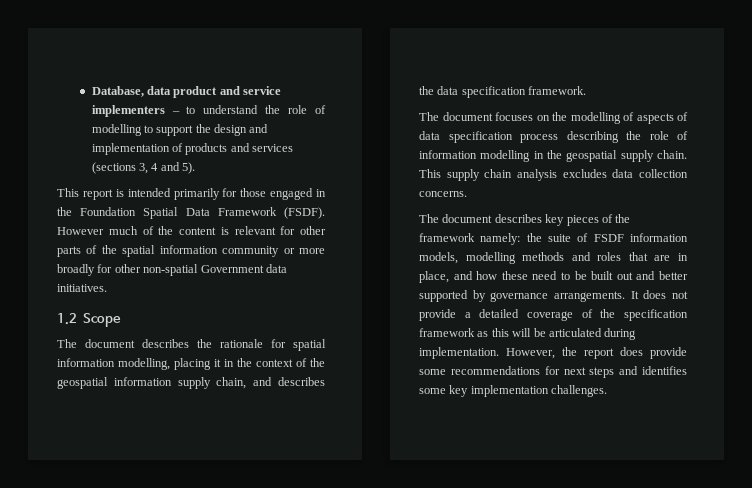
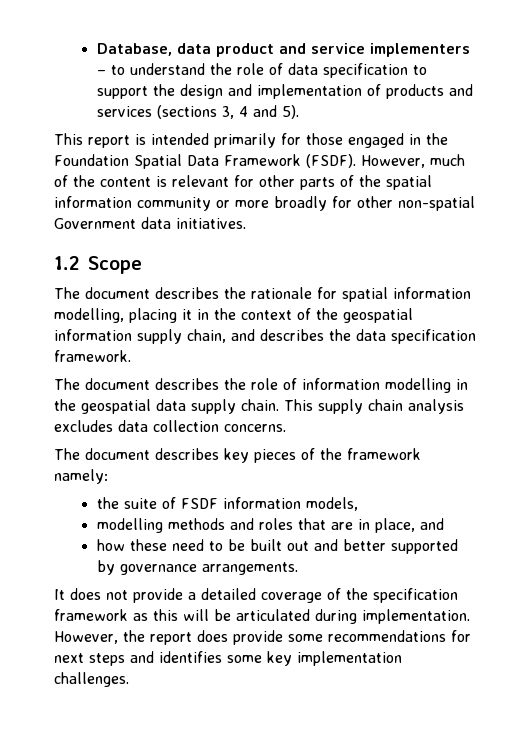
- Database, data product and service implementers – to understand the role of modelling to support the design and implementation of products and services (sections 3, 4 and 5).
+ Database, data product and service implementers – to understand the role of data specification to support the design and implementation of products and services (sections 3, 4 and 5).
- However much of the content is relevant for other parts of the spatial information community or more broadly for other non-spatial Government data initiatives.
+ However, much of the content is relevant for other parts of the spatial information community or more broadly for other non-spatial Government data initiatives.
- The document focuses on the modelling of aspects of data specification process describing the role of information modelling in the geospatial supply chain.
+ The document describes the role of information modelling in the geospatial data supply chain.
- The document describes key pieces of the framework namely: the suite of FSDF information models, modelling methods and roles that are in place, and how these need to be built out and better supported by governance arrangements. It does not provide a detailed coverage of the specification framework as this will be articulated during implementation.
+ The document describes key pieces of the framework namely:
+ the suite of FSDF information models,
+ modelling methods and roles that are in place, and
+ how these need to be built out and better supported by governance arrangements.
+ It does not provide a detailed coverage of the specification framework as this will be articulated during implementation.

